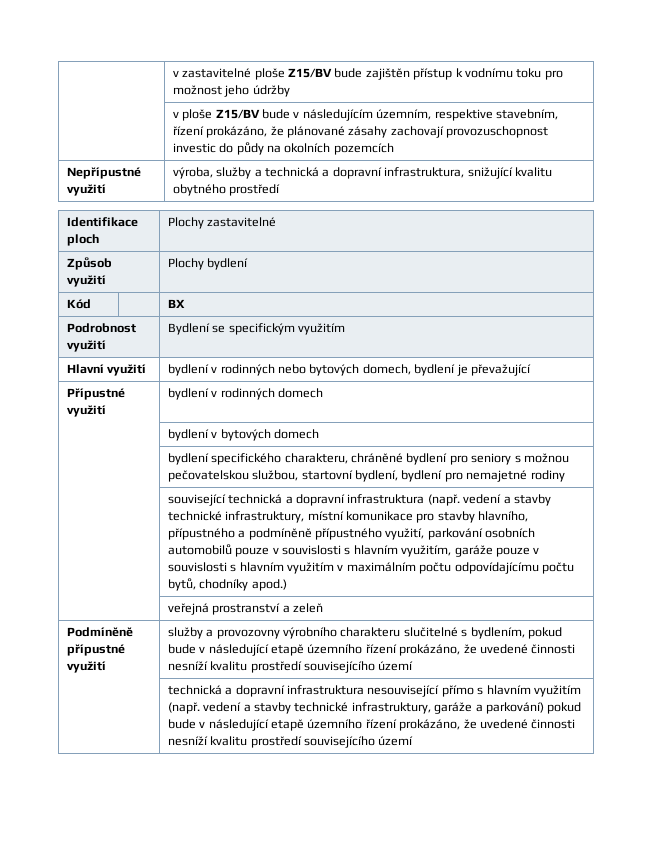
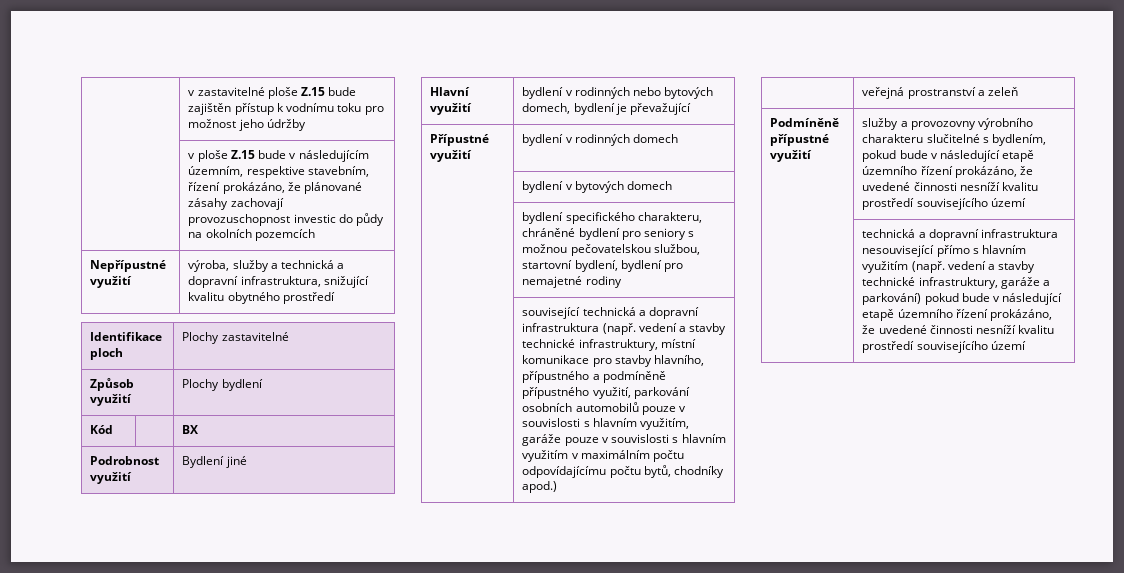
- | v zastavitelné ploše Z15/BV bude zajištěn přístup k vodnímu toku pro možnost jeho údržby
+ | v zastavitelné ploše Z.15 bude zajištěn přístup k vodnímu toku pro možnost jeho údržby
- | v ploše Z15/BV bude v následujícím územním, respektive stavebním, řízení prokázáno, že plánované zásahy zachovají provozuschopnost investic do půdy na okolních pozemcích
+ | v ploše Z.15 bude v následujícím územním, respektive stavebním, řízení prokázáno, že plánované zásahy zachovají provozuschopnost investic do půdy na okolních pozemcích
- Podrobnost využití | Bydlení se specifickým využitím
+ Podrobnost využití | Bydlení jiné

